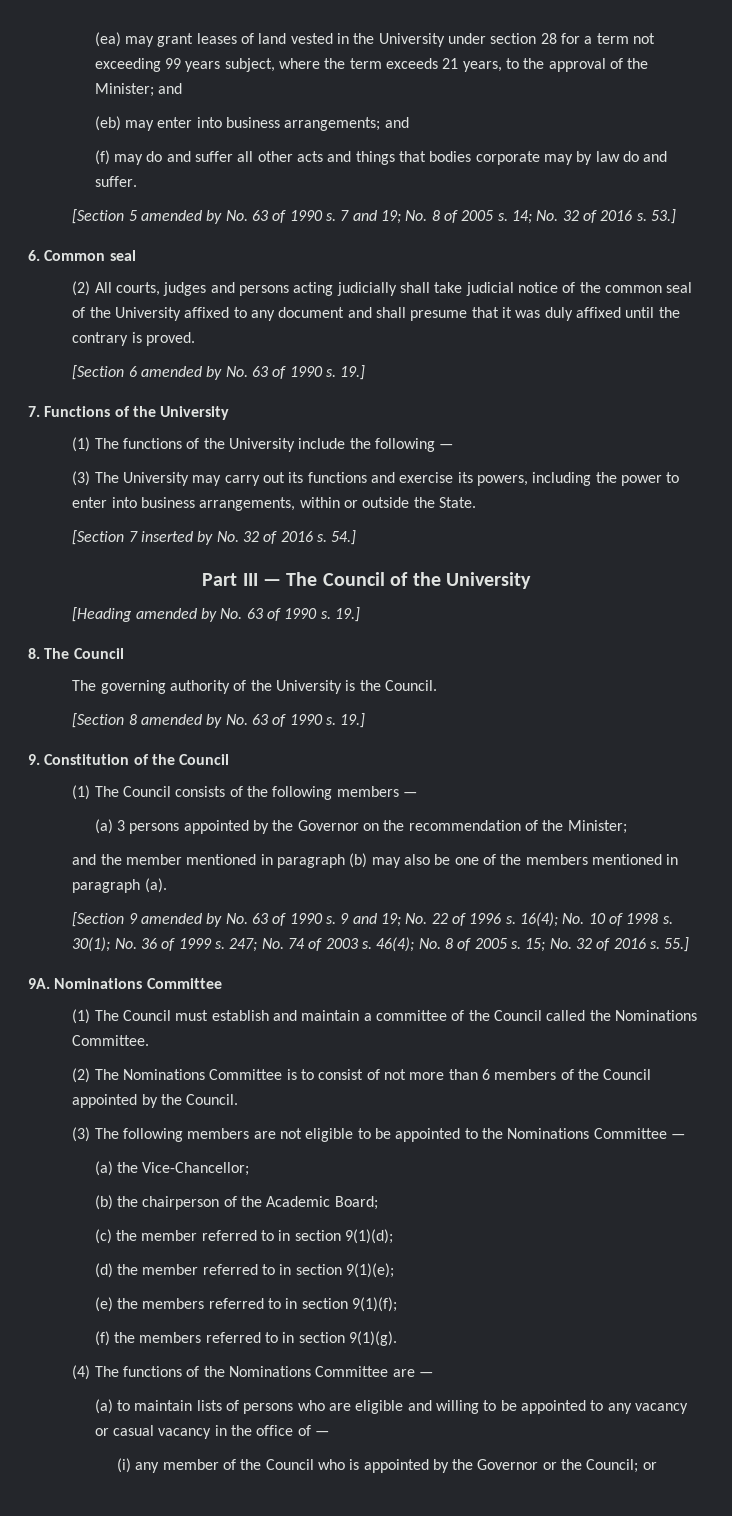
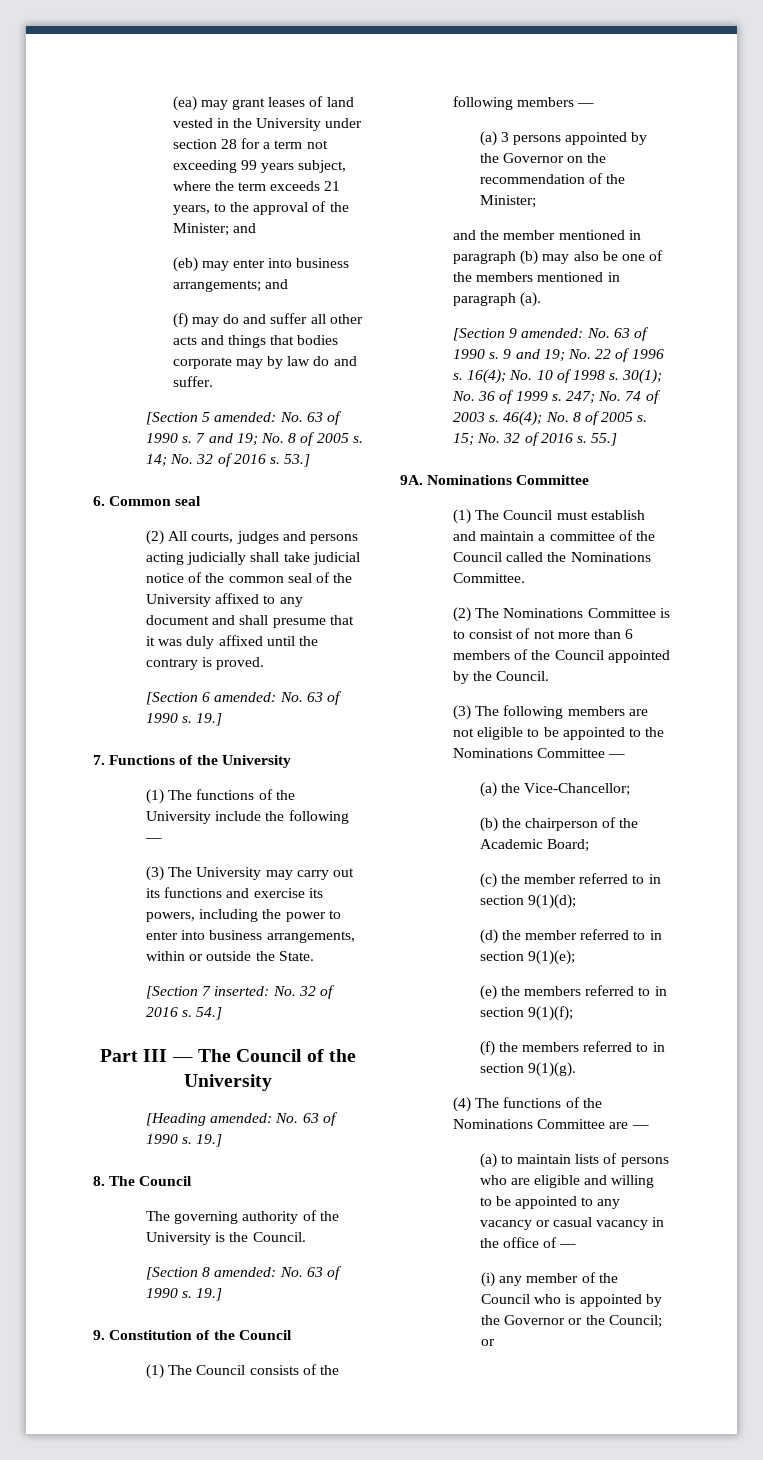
- [Section 5 amended by No. 63 of 1990 s.
+ [Section 5 amended: No. 63 of 1990 s.
- [Section 6 amended by No. 63 of 1990 s.
+ [Section 6 amended: No. 63 of 1990 s.
- [Section 7 inserted by No. 32 of 2016 s.
+ [Section 7 inserted: No. 32 of 2016 s.
- [Heading amended by No. 63 of 1990 s.
+ [Heading amended: No. 63 of 1990 s.
- [Section 8 amended by No. 63 of 1990 s.
+ [Section 8 amended: No. 63 of 1990 s.
- [Section 9 amended by No. 63 of 1990 s.
+ [Section 9 amended: No. 63 of 1990 s.

